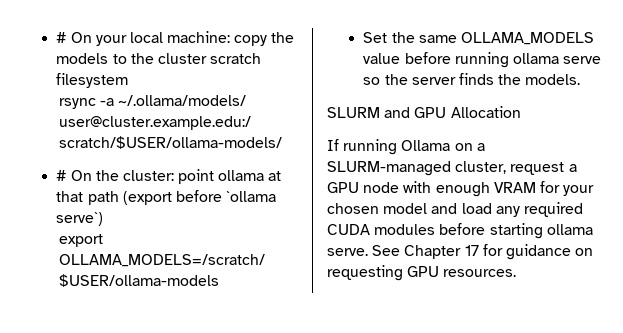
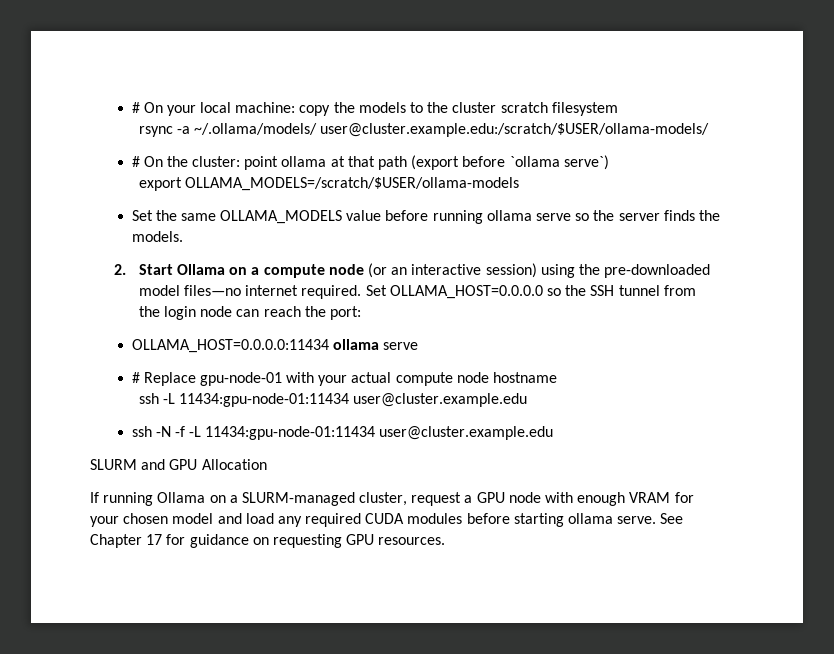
+ 2. Start Ollama on a compute node (or an interactive session) using the pre-downloaded model files—no internet required. Set OLLAMA_HOST=0.0.0.0 so the SSH tunnel from the login node can reach the port:
+ OLLAMA_HOST=0.0.0.0:11434 ollama serve
+ # Replace gpu-node-01 with your actual compute node hostname
+ ssh -L 11434:gpu-node-01:11434 user@cluster.example.edu
+ ssh -N -f -L 11434:gpu-node-01:11434 user@cluster.example.edu

